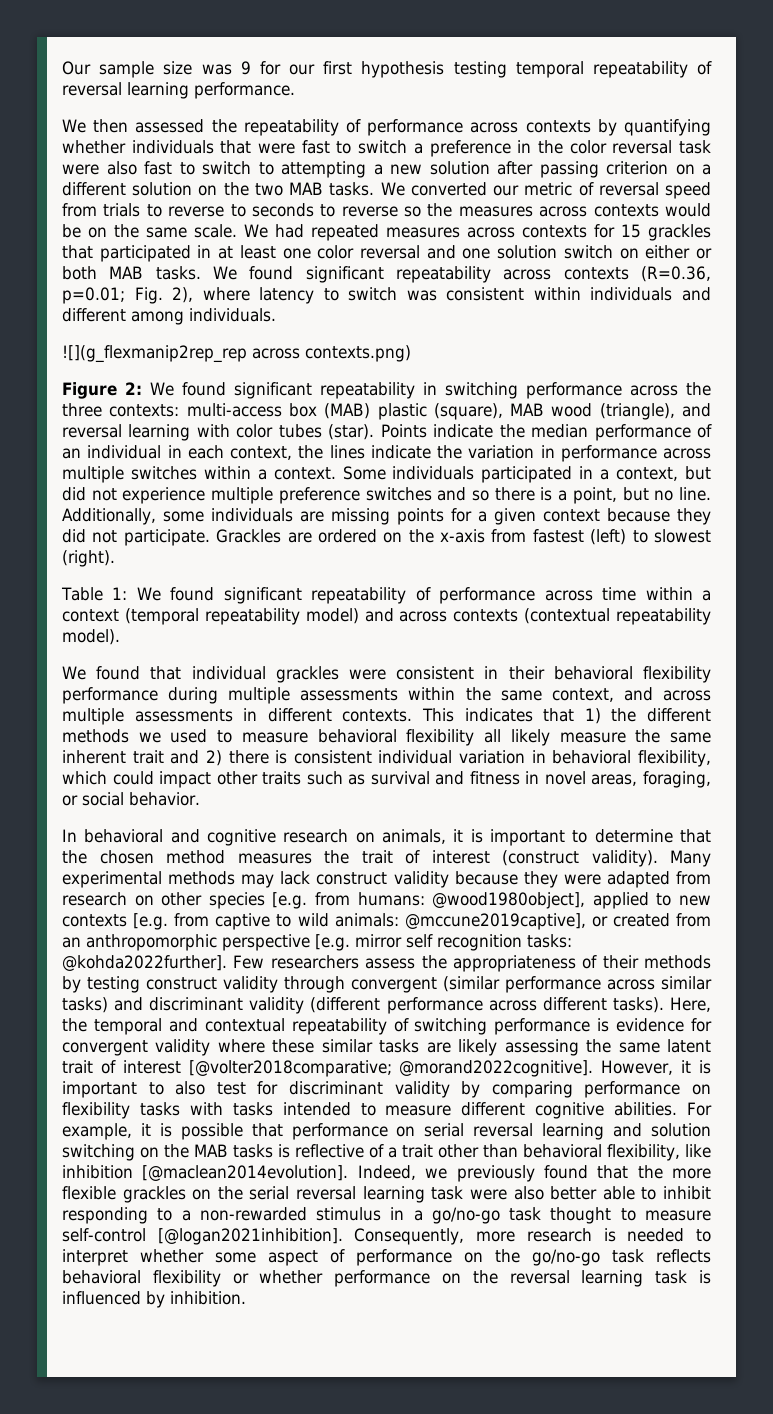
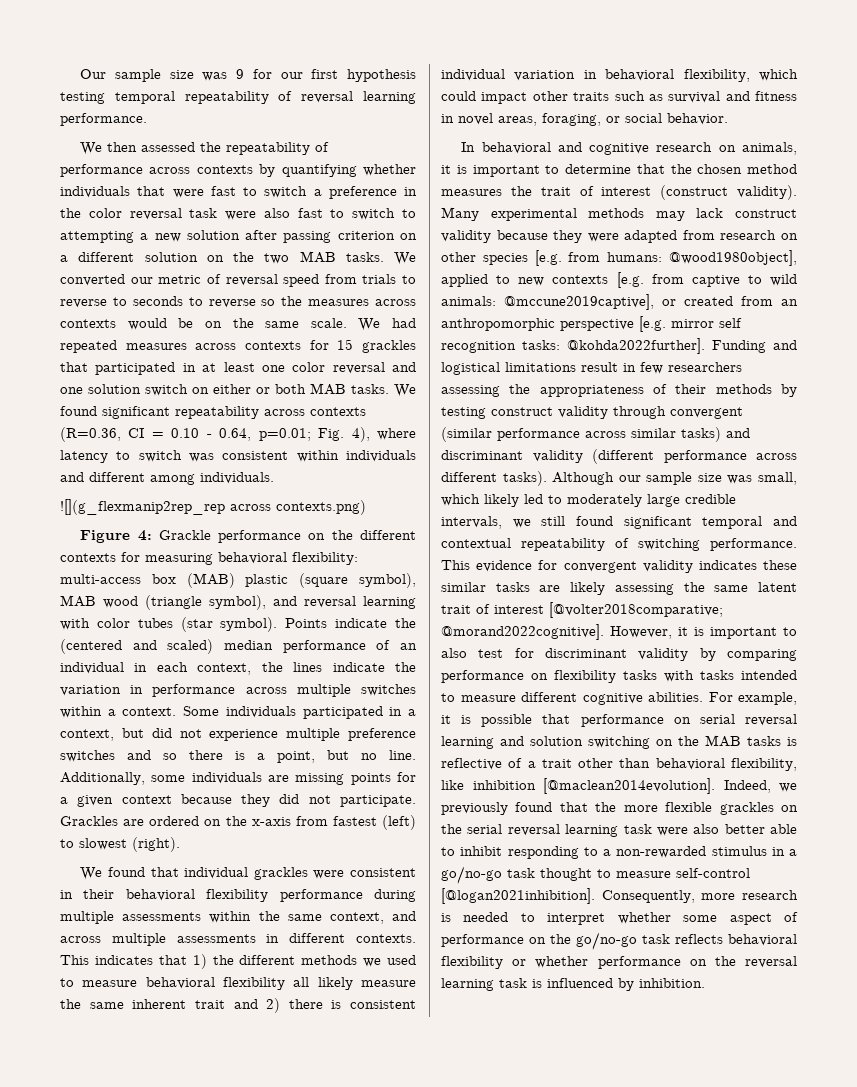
- We found significant repeatability across contexts (R=0.36, p=0.01; Fig. 2), where latency to switch was consistent within individuals and different among individuals.
+ We found significant repeatability across contexts (R=0.36, CI = 0.10 - 0.64, p=0.01; Fig. 4), where latency to switch was consistent within individuals and different among individuals.
- Figure 2: We found significant repeatability in switching performance across the three contexts: multi-access box (MAB) plastic (square), MAB wood (triangle), and reversal learning with color tubes (star).
+ Figure 4: Grackle performance on the different contexts for measuring behavioral flexibility: multi-access box (MAB) plastic (square symbol), MAB wood (triangle symbol), and reversal learning with color tubes (star symbol).
- Points indicate the median performance of an individual in each context, the lines indicate the variation in performance across multiple switches within a context.
+ Points indicate the (centered and scaled) median performance of an individual in each context, the lines indicate the variation in performance across multiple switches within a context.
- Table 1: We found significant repeatability of performance across time within a context (temporal repeatability model) and across contexts (contextual repeatability model).
- Few researchers assess the appropriateness of their methods by testing construct validity through convergent (similar performance across similar tasks) and discriminant validity (different performance across different tasks).
+ Funding and logistical limitations result in few researchers assessing the appropriateness of their methods by testing construct validity through convergent (similar performance across similar tasks) and discriminant validity (different performance across different tasks).
- Here, the temporal and contextual repeatability of switching performance is evidence for convergent validity where these similar tasks are likely assessing the same latent trait of interest [@volter2018comparative; @morand2022cognitive].
+ Although our sample size was small, which likely led to moderately large credible intervals, we still found significant temporal and contextual repeatability of switching performance. This evidence for convergent validity indicates these similar tasks are likely assessing the same latent trait of interest [@volter2018comparative; @morand2022cognitive].

